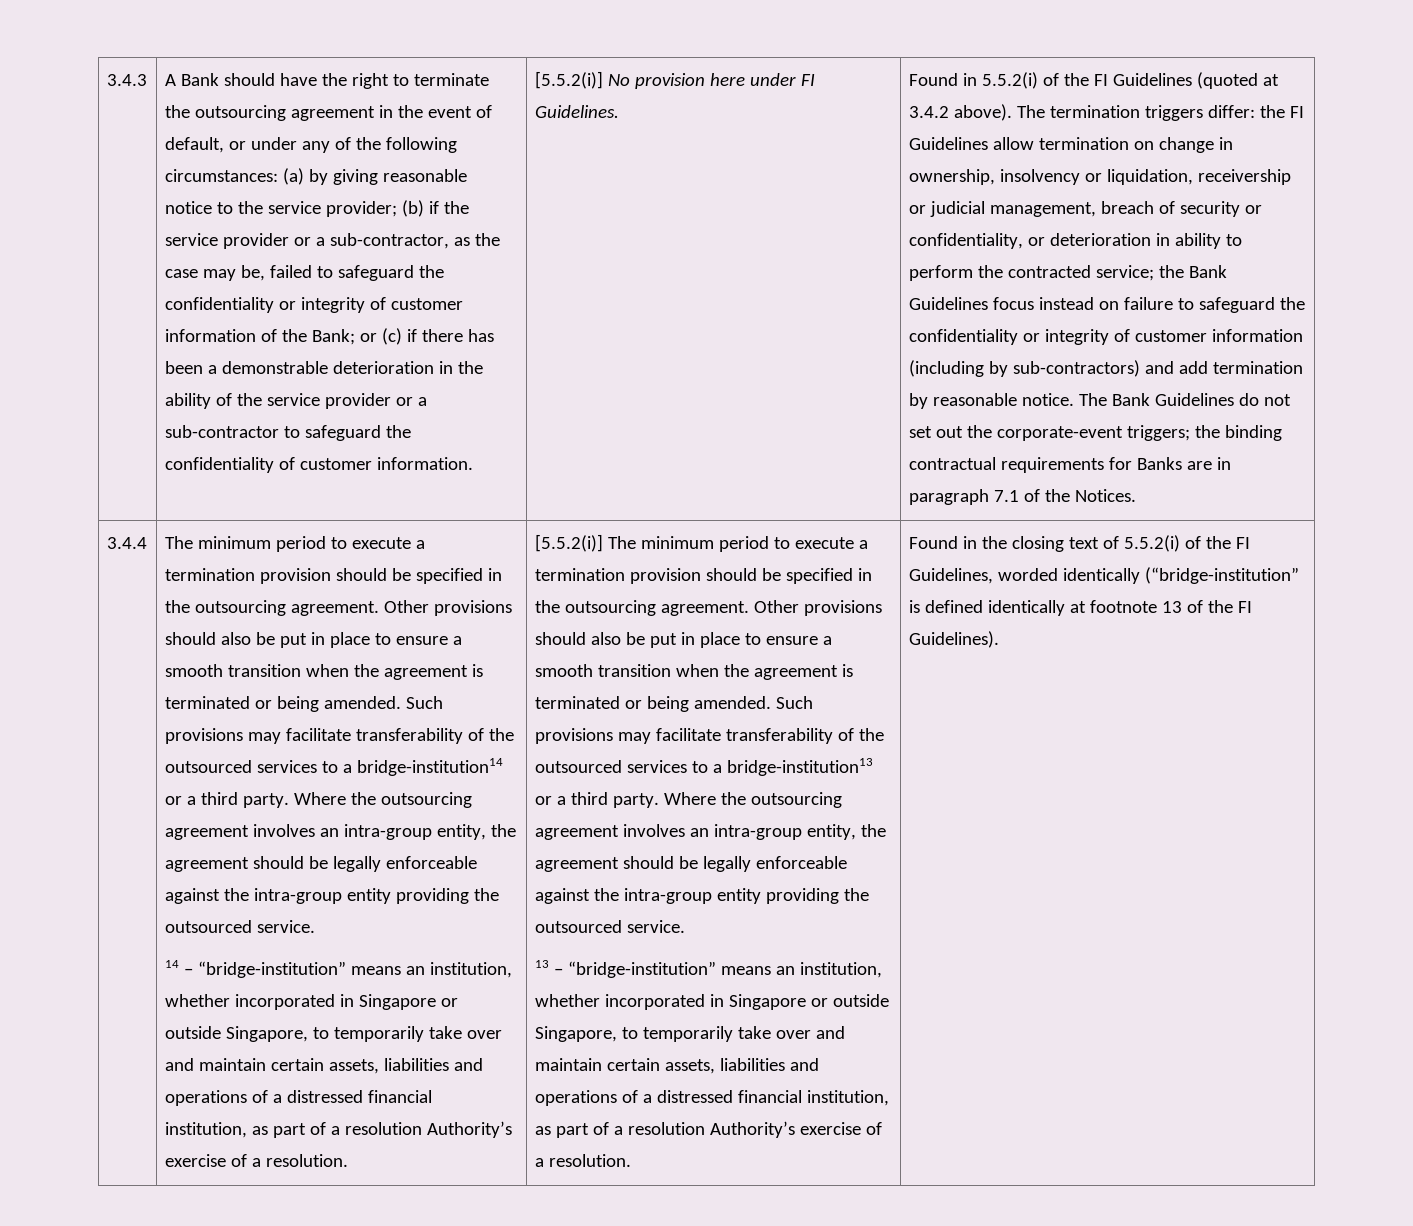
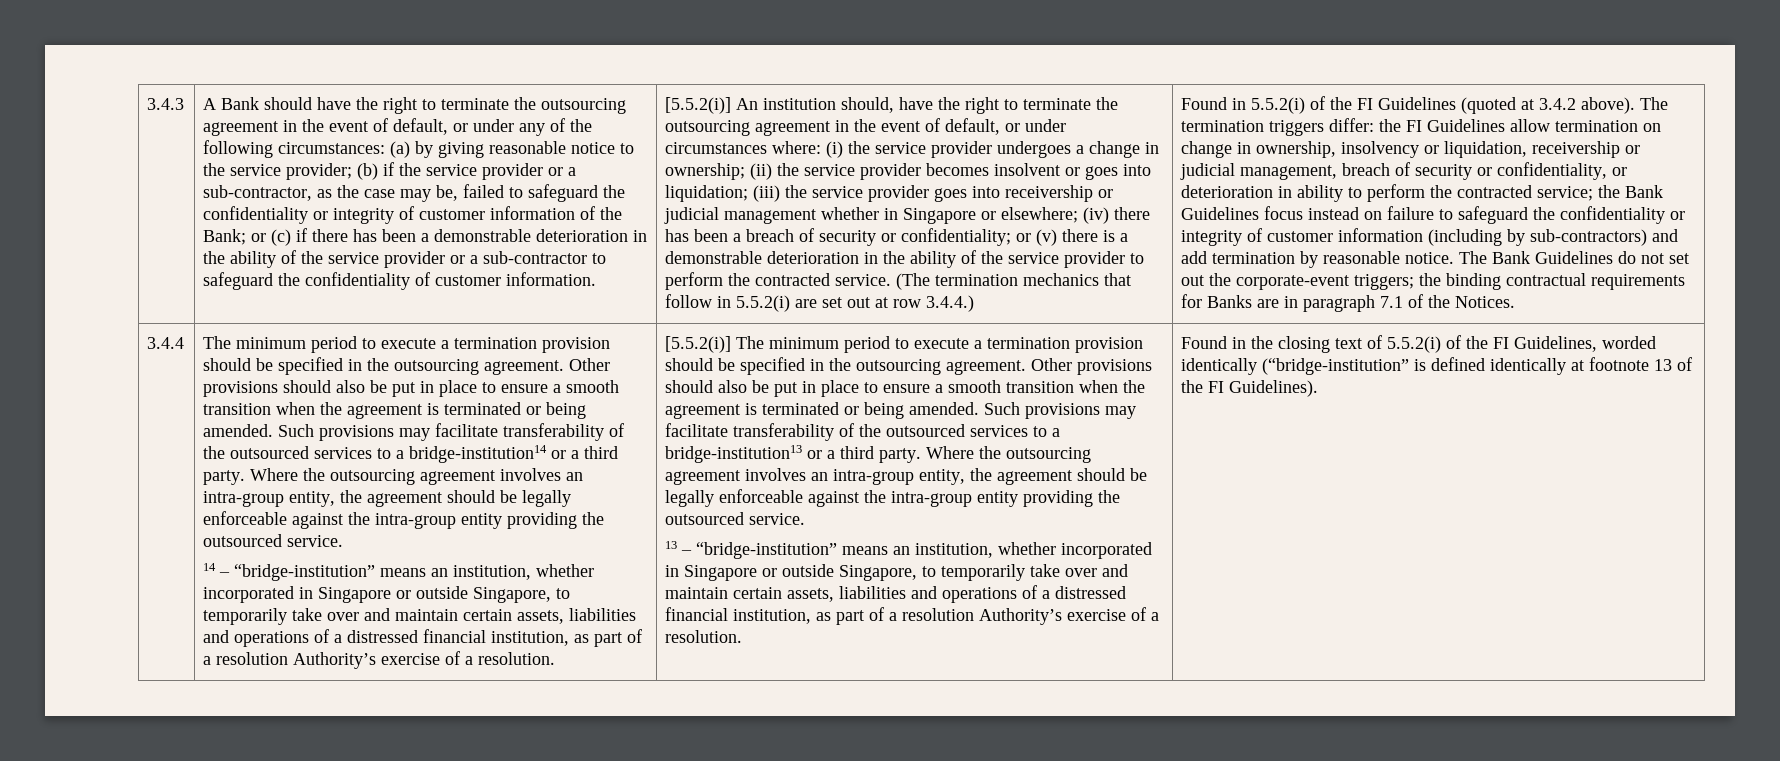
- [5.5.2(i)] No provision here under FI Guidelines.
+ [5.5.2(i)] An institution should, have the right to terminate the outsourcing agreement in the event of default, or under circumstances where: (i) the service provider undergoes a change in ownership; (ii) the service provider becomes insolvent or goes into liquidation; (iii) the service provider goes into receivership or judicial management whether in Singapore or elsewhere; (iv) there has been a breach of security or confidentiality; or (v) there is a demonstrable deterioration in the ability of the service provider to perform the contracted service. (The termination mechanics that follow in 5.5.2(i) are set out at row 3.4.4.)

